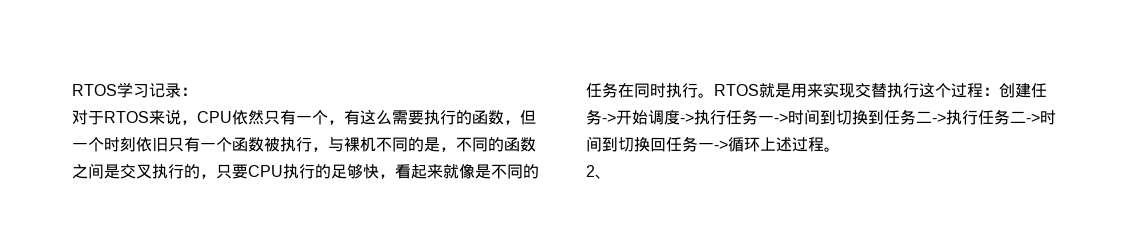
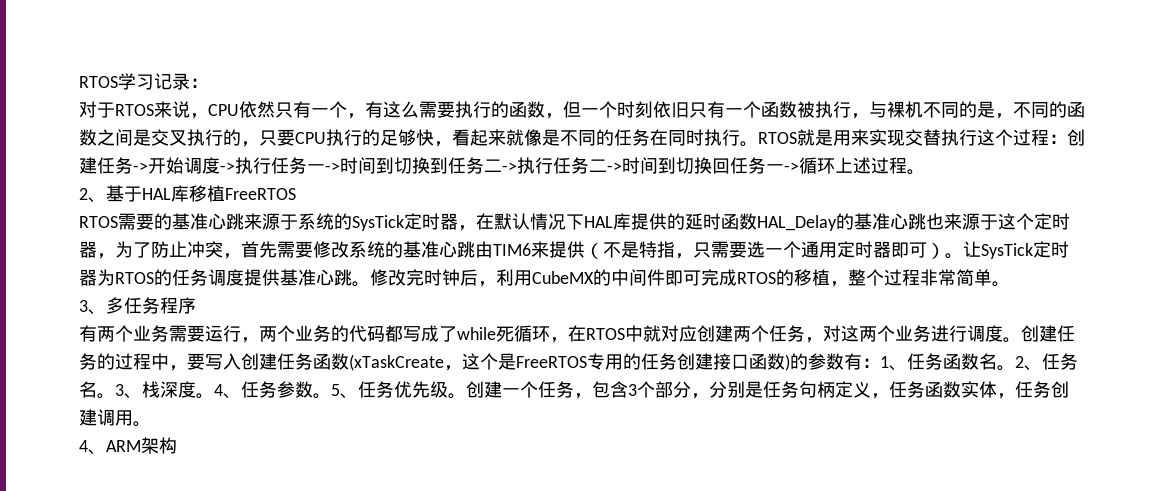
- 2、
+ 2、基于HAL库移植FreeRTOS
+ RTOS需要的基准心跳来源于系统的SysTick定时器，在默认情况下HAL库提供的延时函数HAL_Delay的基准心跳也来源于这个定时器，为了防止冲突，首先需要修改系统的基准心跳由TIM6来提供（不是特指，只需要选一个通用定时器即可）。让SysTick定时器为RTOS的任务调度提供基准心跳。修改完时钟后，利用CubeMX的中间件即可完成RTOS的移植，整个过程非常简单。
+ 3、多任务程序
+ 有两个业务需要运行，两个业务的代码都写成了while死循环，在RTOS中就对应创建两个任务，对这两个业务进行调度。创建任务的过程中，要写入创建任务函数(xTaskCreate，这个是FreeRTOS专用的任务创建接口函数)的参数有：1、任务函数名。2、任务名。3、栈深度。4、任务参数。5、任务优先级。创建一个任务，包含3个部分，分别是任务句柄定义，任务函数实体，任务创建调用。
+ 4、ARM架构

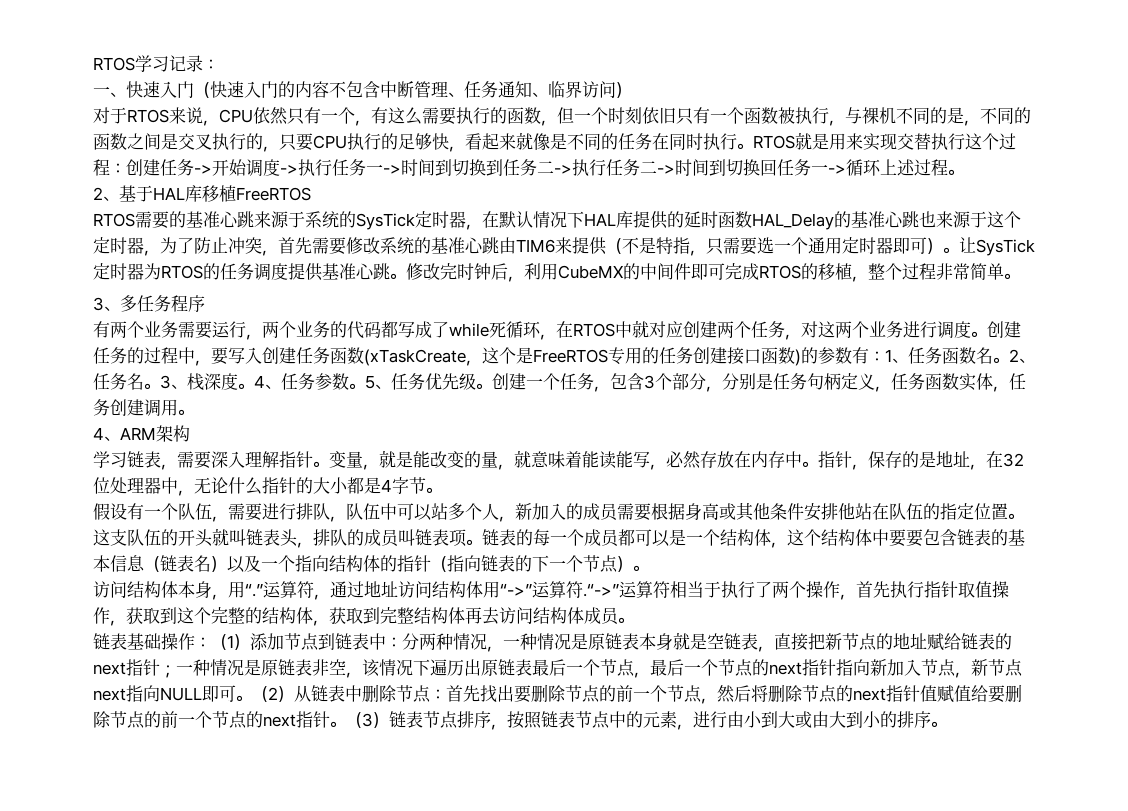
+ 一、快速入门（快速入门的内容不包含中断管理、任务通知、临界访问）
+ 学习链表，需要深入理解指针。变量，就是能改变的量，就意味着能读能写，必然存放在内存中。指针，保存的是地址，在32位处理器中，无论什么指针的大小都是4字节。
+ 假设有一个队伍，需要进行排队，队伍中可以站多个人，新加入的成员需要根据身高或其他条件安排他站在队伍的指定位置。这支队伍的开头就叫链表头，排队的成员叫链表项。链表的每一个成员都可以是一个结构体，这个结构体中要要包含链表的基本信息（链表名）以及一个指向结构体的指针（指向链表的下一个节点）。
+ 访问结构体本身，用“.”运算符，通过地址访问结构体用“->”运算符.“->”运算符相当于执行了两个操作，首先执行指针取值操作，获取到这个完整的结构体，获取到完整结构体再去访问结构体成员。
+ 链表基础操作：（1）添加节点到链表中：分两种情况，一种情况是原链表本身就是空链表，直接把新节点的地址赋给链表的next指针；一种情况是原链表非空，该情况下遍历出原链表最后一个节点，最后一个节点的next指针指向新加入节点，新节点next指向NULL即可。（2）从链表中删除节点：首先找出要删除节点的前一个节点，然后将删除节点的next指针值赋值给要删除节点的前一个节点的next指针。（3）链表节点排序，按照链表节点中的元素，进行由小到大或由大到小的排序。

